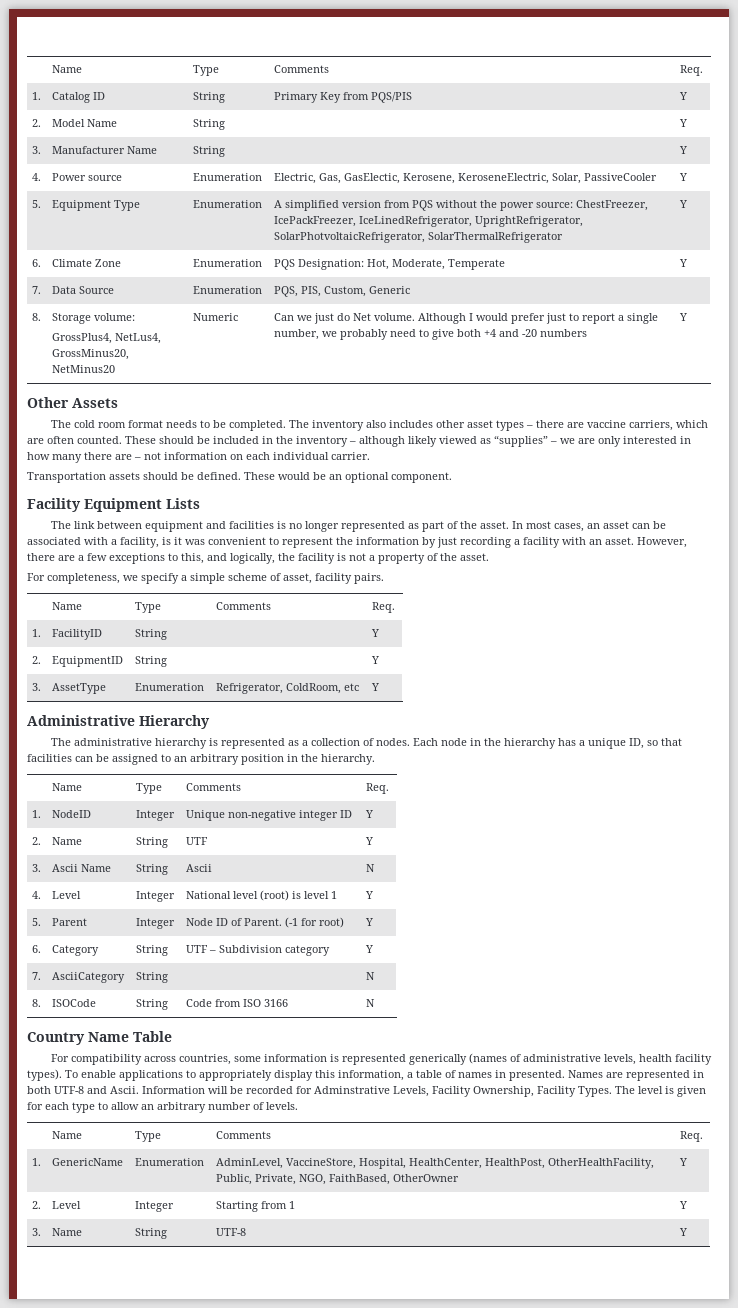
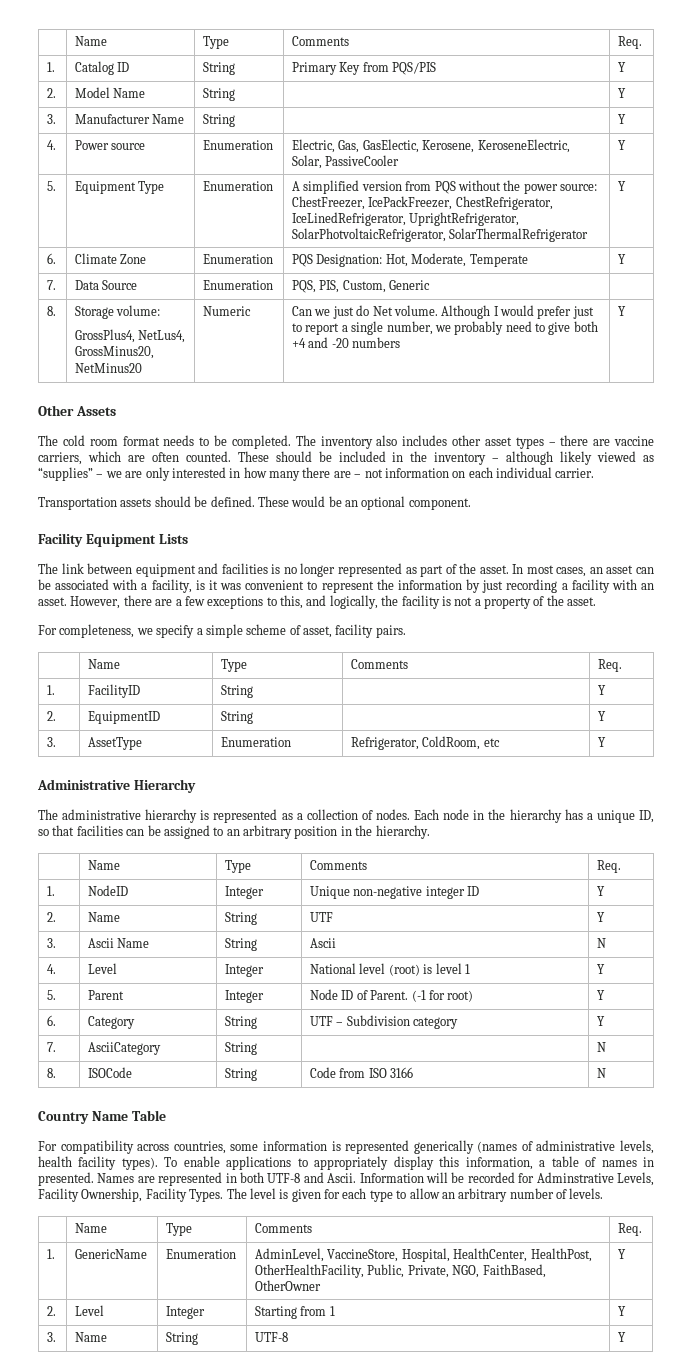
- 5. | Equipment Type | Enumeration | A simplified version from PQS without the power source: ChestFreezer, IcePackFreezer, IceLinedRefrigerator, UprightRefrigerator, SolarPhotvoltaicRefrigerator, SolarThermalRefrigerator | Y
+ 5. | Equipment Type | Enumeration | A simplified version from PQS without the power source: ChestFreezer, IcePackFreezer, ChestRefrigerator, IceLinedRefrigerator, UprightRefrigerator, SolarPhotvoltaicRefrigerator, SolarThermalRefrigerator | Y

